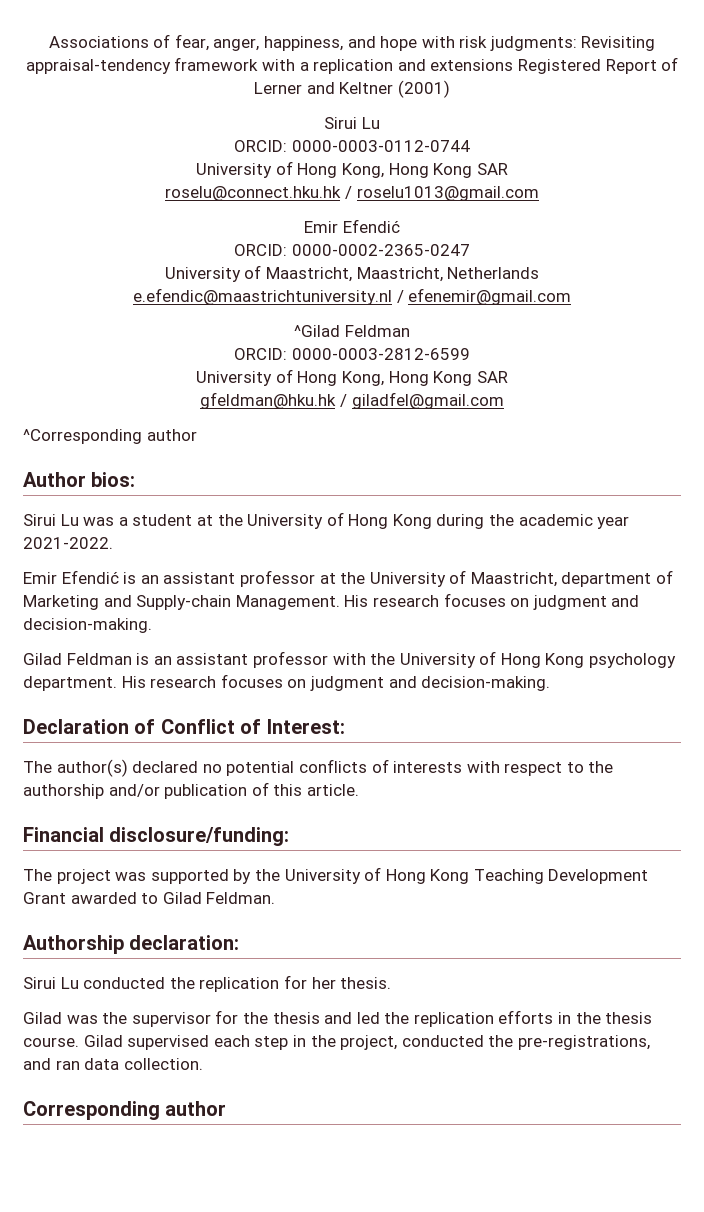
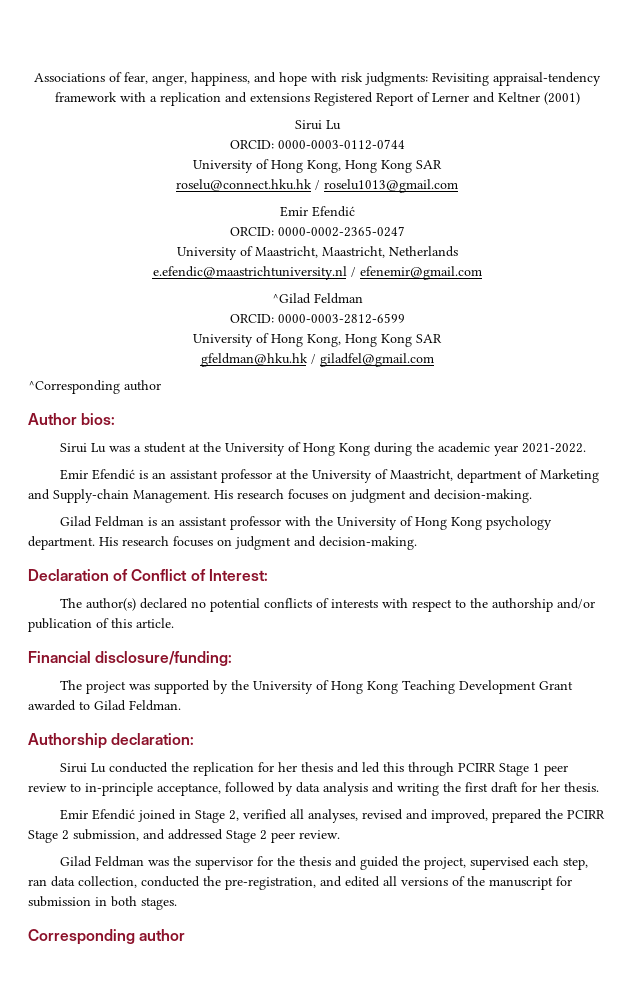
- Sirui Lu conducted the replication for her thesis.
- Gilad was the supervisor for the thesis and led the replication efforts in the thesis course. Gilad supervised each step in the project, conducted the pre-registrations, and ran data collection.
+ Sirui Lu conducted the replication for her thesis and led this through PCIRR Stage 1 peer review to in-principle acceptance, followed by data analysis and writing the first draft for her thesis.
+ Emir Efendić joined in Stage 2, verified all analyses, revised and improved, prepared the PCIRR Stage 2 submission, and addressed Stage 2 peer review.
+ Gilad Feldman was the supervisor for the thesis and guided the project, supervised each step, ran data collection, conducted the pre-registration, and edited all versions of the manuscript for submission in both stages.

